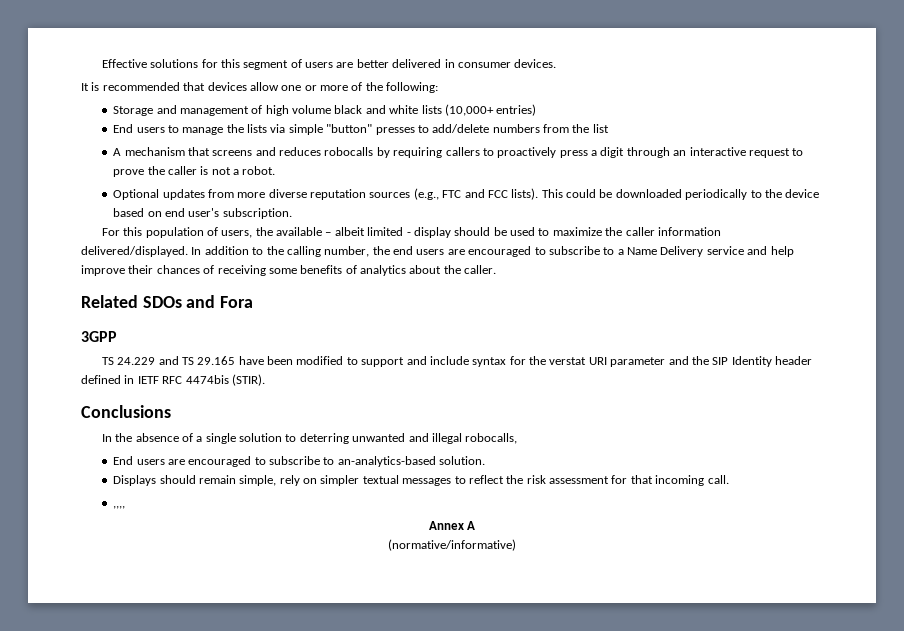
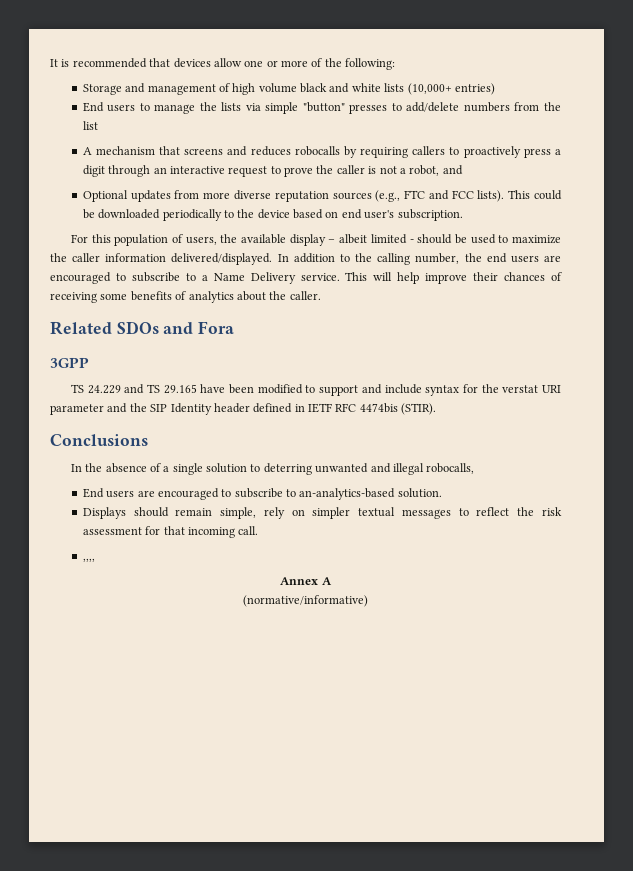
- Effective solutions for this segment of users are better delivered in consumer devices.
- A mechanism that screens and reduces robocalls by requiring callers to proactively press a digit through an interactive request to prove the caller is not a robot.
+ A mechanism that screens and reduces robocalls by requiring callers to proactively press a digit through an interactive request to prove the caller is not a robot, and
- For this population of users, the available – albeit limited - display should be used to maximize the caller information delivered/displayed.
+ For this population of users, the available display – albeit limited - should be used to maximize the caller information delivered/displayed.
- In addition to the calling number, the end users are encouraged to subscribe to a Name Delivery service and help improve their chances of receiving some benefits of analytics about the caller.
+ In addition to the calling number, the end users are encouraged to subscribe to a Name Delivery service. This will help improve their chances of receiving some benefits of analytics about the caller.

